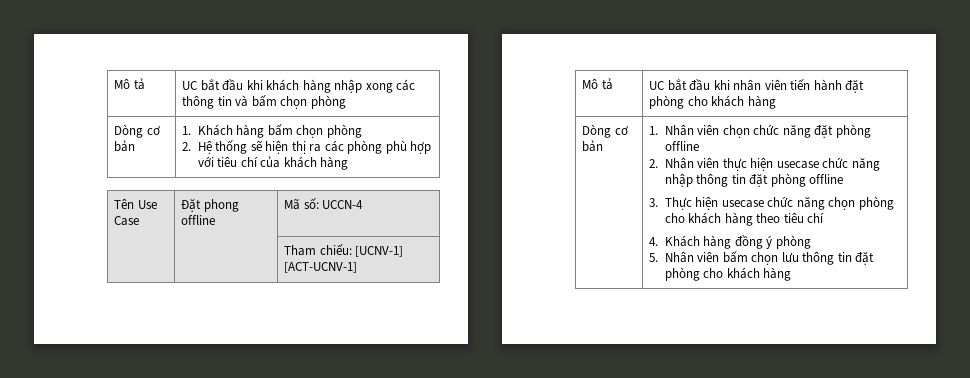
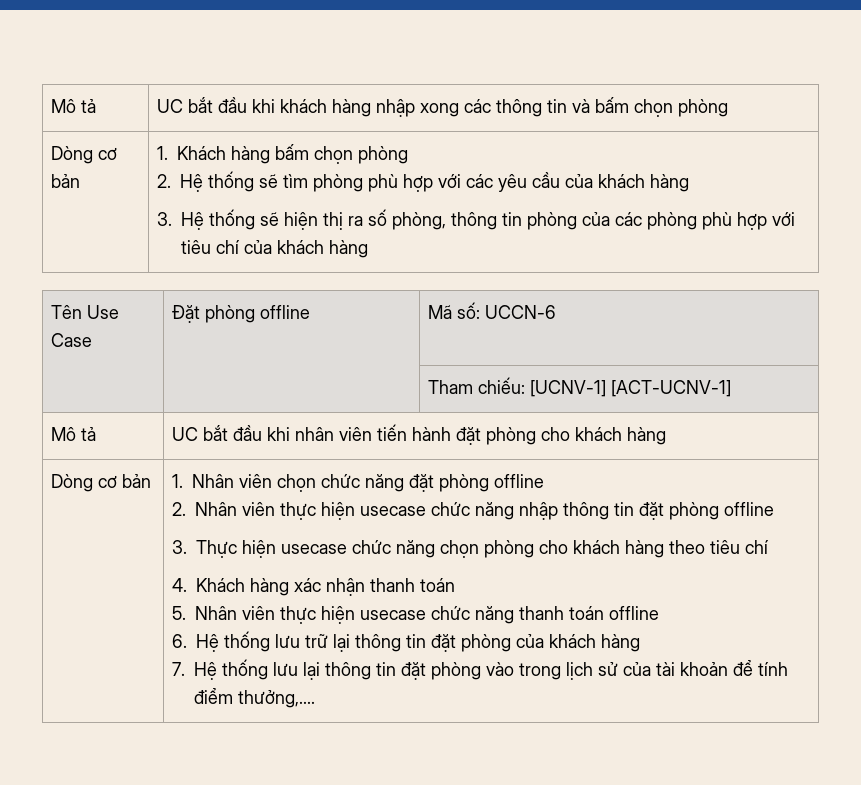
- 2. Hệ thống sẽ hiện thị ra các phòng phù hợp với tiêu chí của khách hàng
+ 2. Hệ thống sẽ tìm phòng phù hợp với các yêu cầu của khách hàng
+ 3. Hệ thống sẽ hiện thị ra số phòng, thông tin phòng của các phòng phù hợp với tiêu chí của khách hàng
- Tên Use Case | Đặt phong offline | Mã số: UCCN-4
+ Tên Use Case | Đặt phòng offline | Mã số: UCCN-6
- 4. Khách hàng đồng ý phòng
+ 4. Khách hàng xác nhận thanh toán
- 5. Nhân viên bấm chọn lưu thông tin đặt phòng cho khách hàng
+ 5. Nhân viên thực hiện usecase chức năng thanh toán offline
+ 6. Hệ thống lưu trữ lại thông tin đặt phòng của khách hàng
+ 7. Hệ thống lưu lại thông tin đặt phòng vào trong lịch sử của tài khoản để tính điểm thưởng,....

